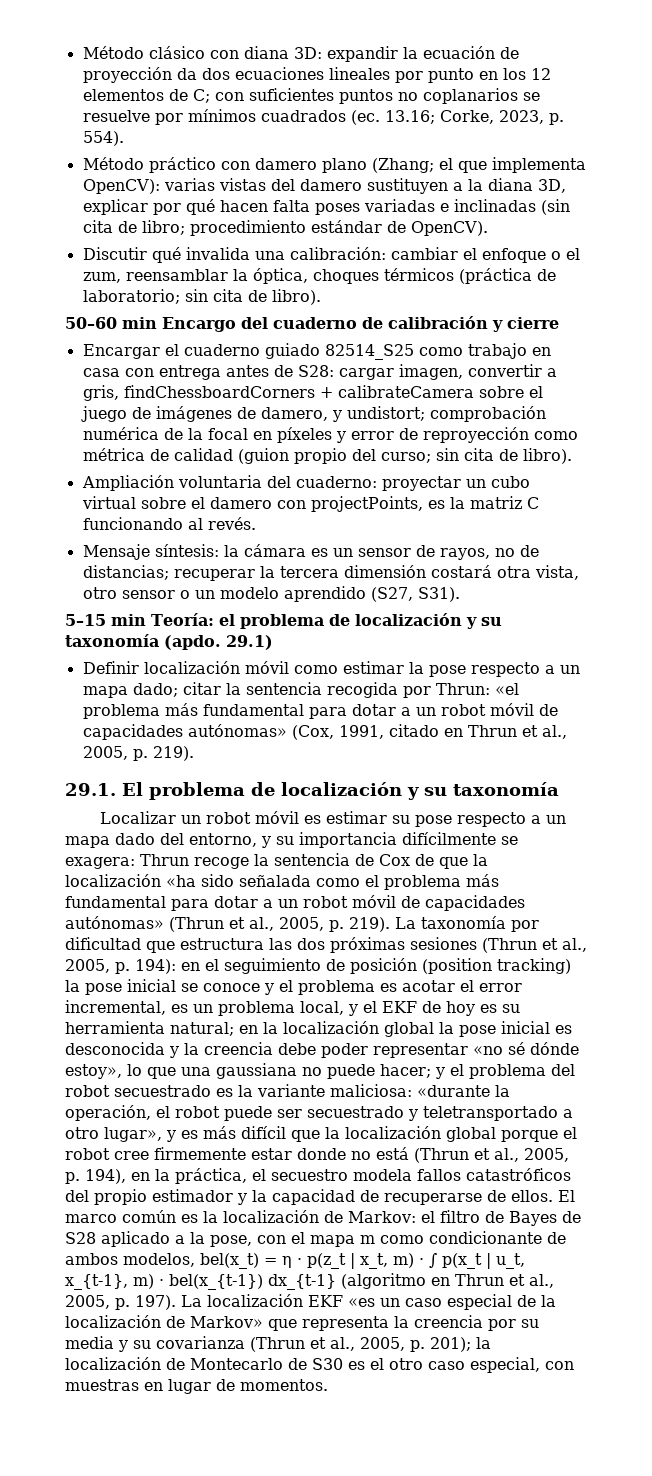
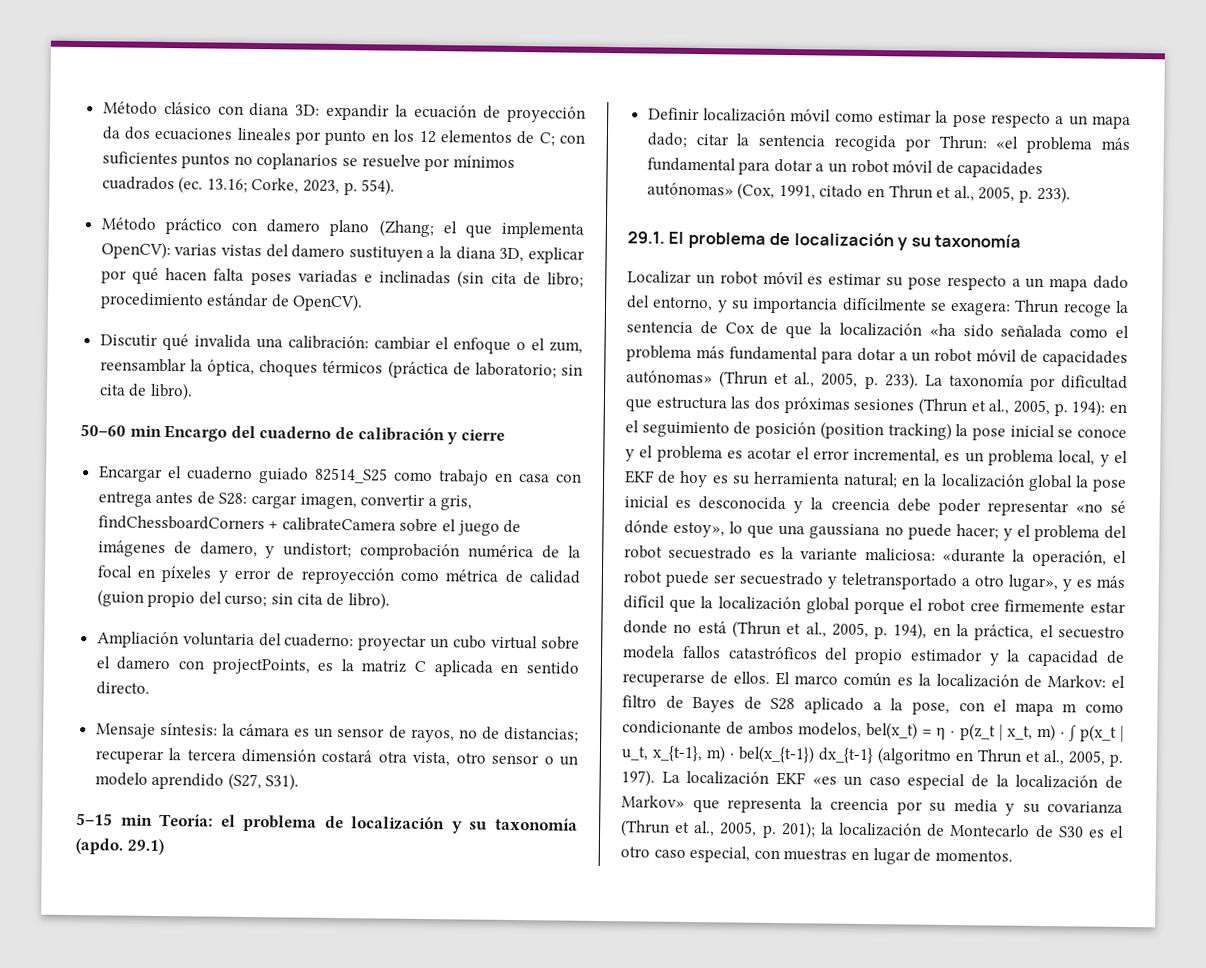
- Ampliación voluntaria del cuaderno: proyectar un cubo virtual sobre el damero con projectPoints, es la matriz C funcionando al revés.
+ Ampliación voluntaria del cuaderno: proyectar un cubo virtual sobre el damero con projectPoints, es la matriz C aplicada en sentido directo.
- Definir localización móvil como estimar la pose respecto a un mapa dado; citar la sentencia recogida por Thrun: «el problema más fundamental para dotar a un robot móvil de capacidades autónomas» (Cox, 1991, citado en Thrun et al., 2005, p. 219).
+ Definir localización móvil como estimar la pose respecto a un mapa dado; citar la sentencia recogida por Thrun: «el problema más fundamental para dotar a un robot móvil de capacidades autónomas» (Cox, 1991, citado en Thrun et al., 2005, p. 233).
- Localizar un robot móvil es estimar su pose respecto a un mapa dado del entorno, y su importancia difícilmente se exagera: Thrun recoge la sentencia de Cox de que la localización «ha sido señalada como el problema más fundamental para dotar a un robot móvil de capacidades autónomas» (Thrun et al., 2005, p. 219).
+ Localizar un robot móvil es estimar su pose respecto a un mapa dado del entorno, y su importancia difícilmente se exagera: Thrun recoge la sentencia de Cox de que la localización «ha sido señalada como el problema más fundamental para dotar a un robot móvil de capacidades autónomas» (Thrun et al., 2005, p. 233).

